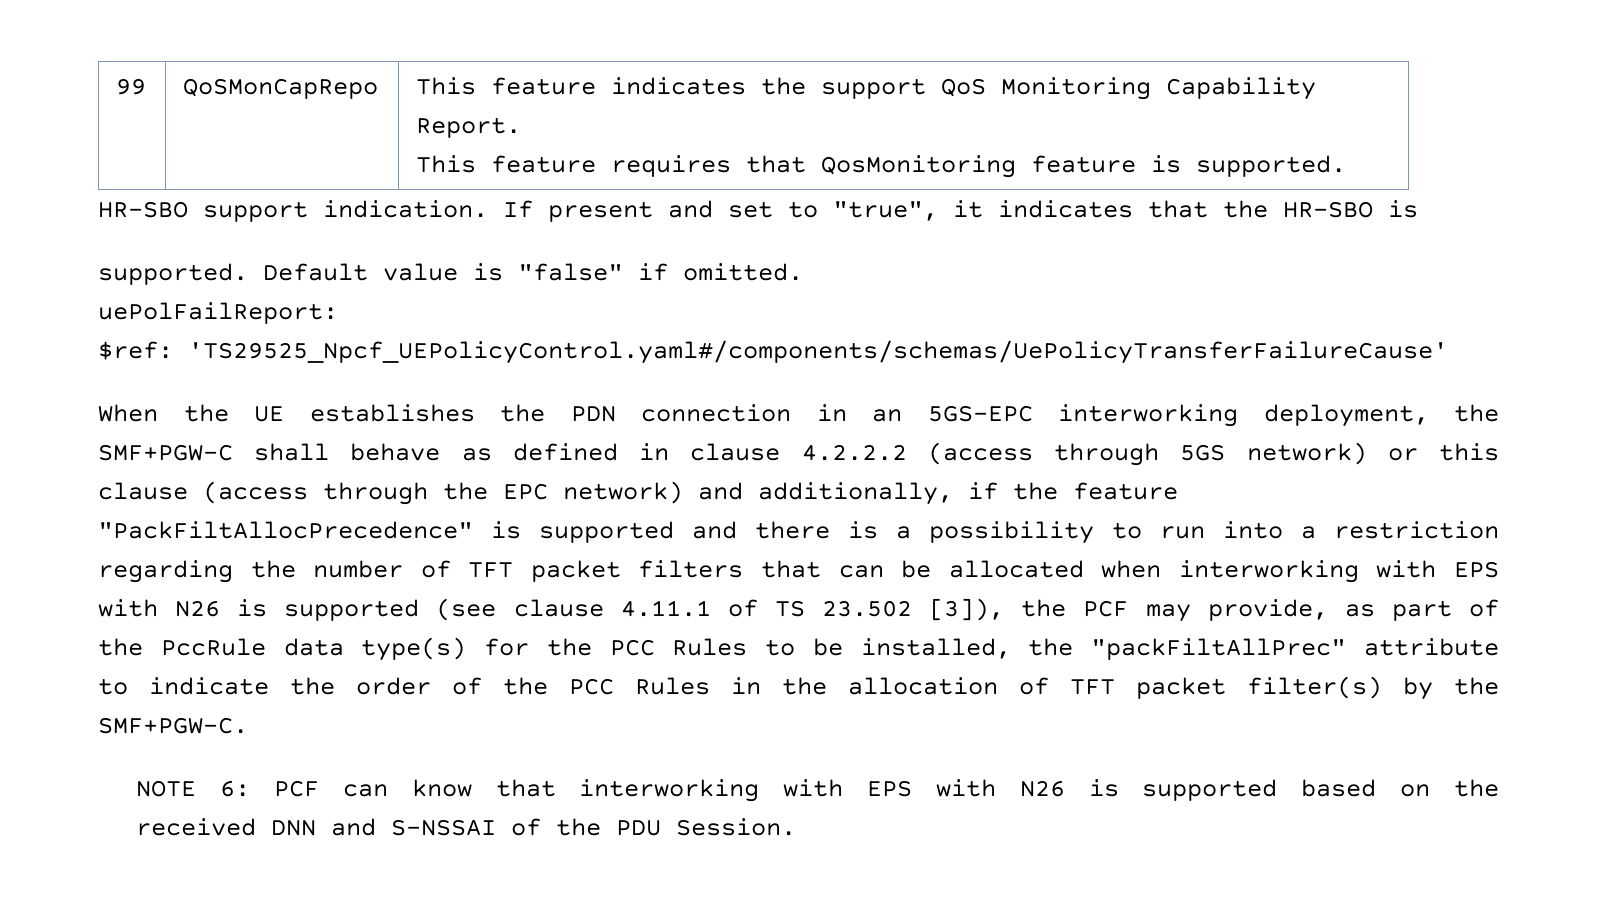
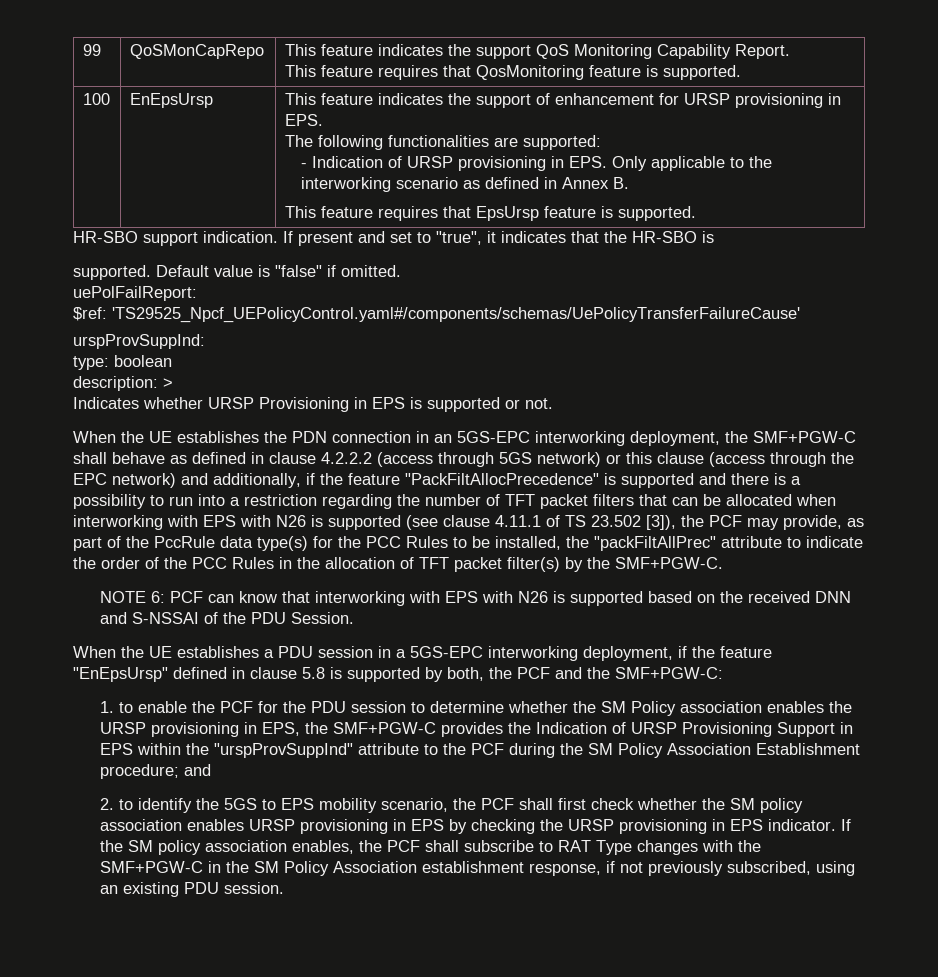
+ 100 | EnEpsUrsp | This feature indicates the support of enhancement for URSP provisioning in EPS.
+ The following functionalities are supported:
+ - Indication of URSP provisioning in EPS. Only applicable to the interworking scenario as defined in Annex B.
+ This feature requires that EpsUrsp feature is supported.
+ urspProvSuppInd:
+ type: boolean
+ description: >
+ Indicates whether URSP Provisioning in EPS is supported or not.
+ When the UE establishes a PDU session in a 5GS-EPC interworking deployment, if the feature "EnEpsUrsp" defined in clause 5.8 is supported by both, the PCF and the SMF+PGW-C:
+ 1. to enable the PCF for the PDU session to determine whether the SM Policy association enables the URSP provisioning in EPS, the SMF+PGW-C provides the Indication of URSP Provisioning Support in EPS within the "urspProvSuppInd" attribute to the PCF during the SM Policy Association Establishment procedure; and
+ 2. to identify the 5GS to EPS mobility scenario, the PCF shall first check whether the SM policy association enables URSP provisioning in EPS by checking the URSP provisioning in EPS indicator. If the SM policy association enables, the PCF shall subscribe to RAT Type changes with the SMF+PGW-C in the SM Policy Association establishment response, if not previously subscribed, using an existing PDU session.

